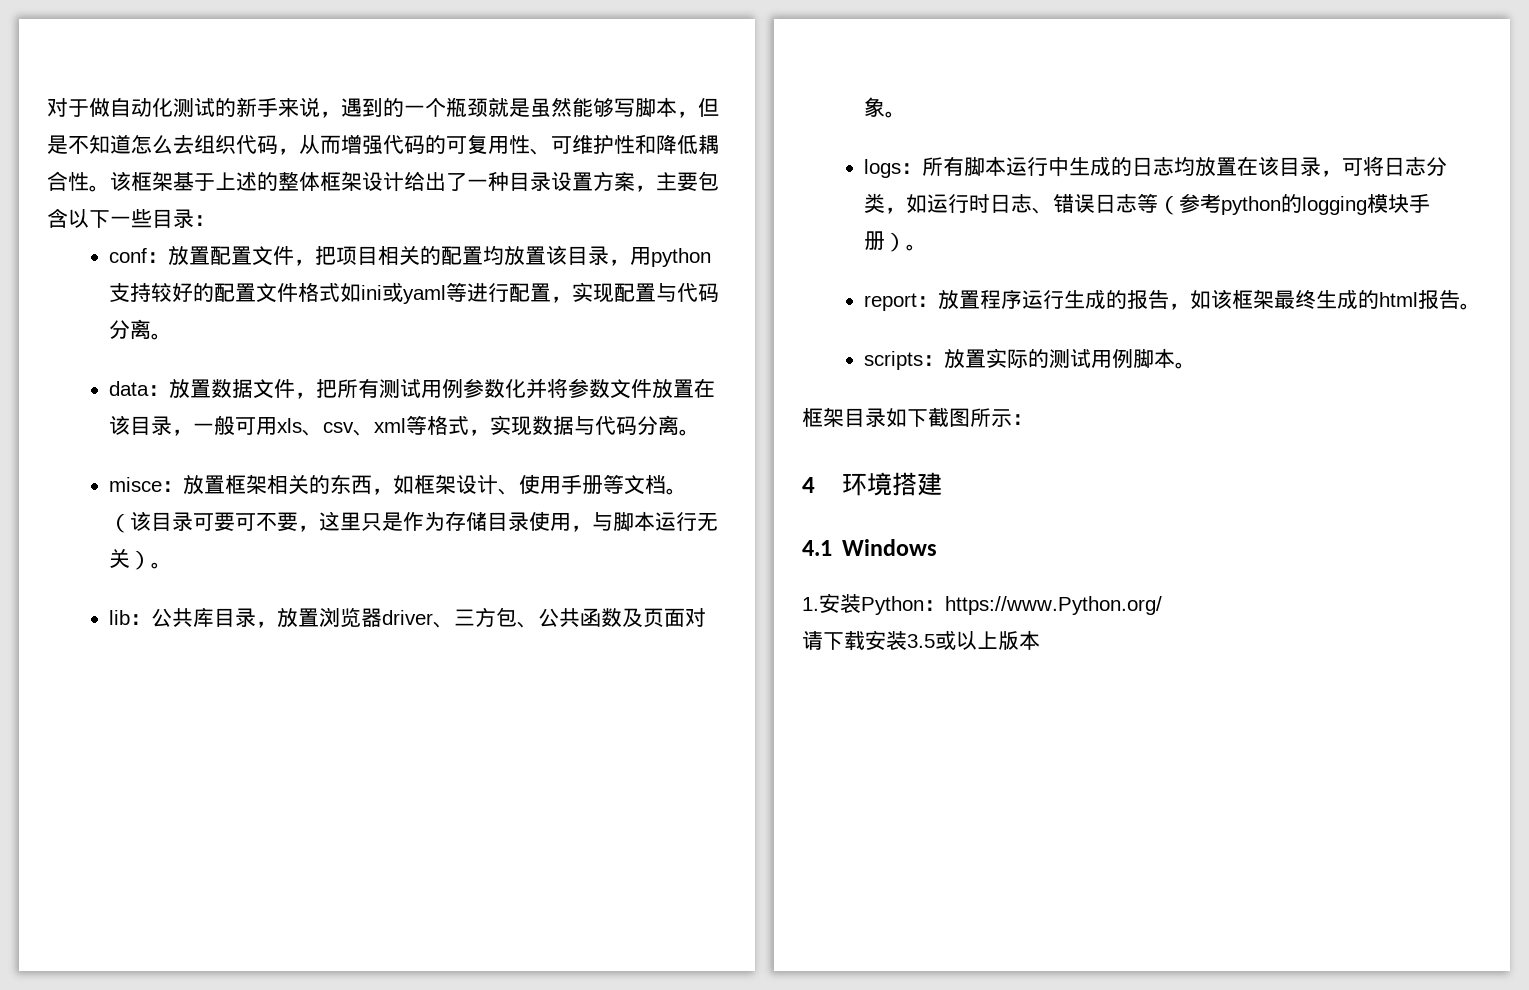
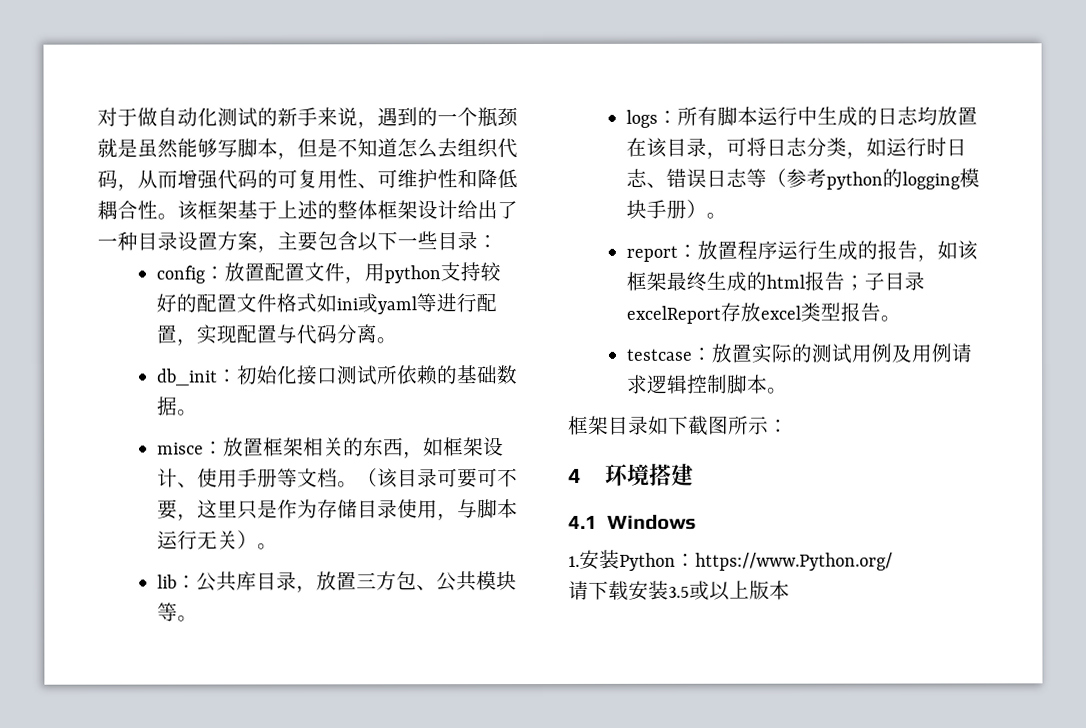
- conf：放置配置文件，把项目相关的配置均放置该目录，用python支持较好的配置文件格式如ini或yaml等进行配置，实现配置与代码分离。
+ config：放置配置文件，用python支持较好的配置文件格式如ini或yaml等进行配置，实现配置与代码分离。
- data：放置数据文件，把所有测试用例参数化并将参数文件放置在该目录，一般可用xls、csv、xml等格式，实现数据与代码分离。
+ db_init：初始化接口测试所依赖的基础数据。
- lib：公共库目录，放置浏览器driver、三方包、公共函数及页面对象。
+ lib：公共库目录，放置三方包、公共模块等。
- report：放置程序运行生成的报告，如该框架最终生成的html报告。
- scripts：放置实际的测试用例脚本。
+ report：放置程序运行生成的报告，如该框架最终生成的html报告；子目录excelReport存放excel类型报告。
+ testcase：放置实际的测试用例及用例请求逻辑控制脚本。

